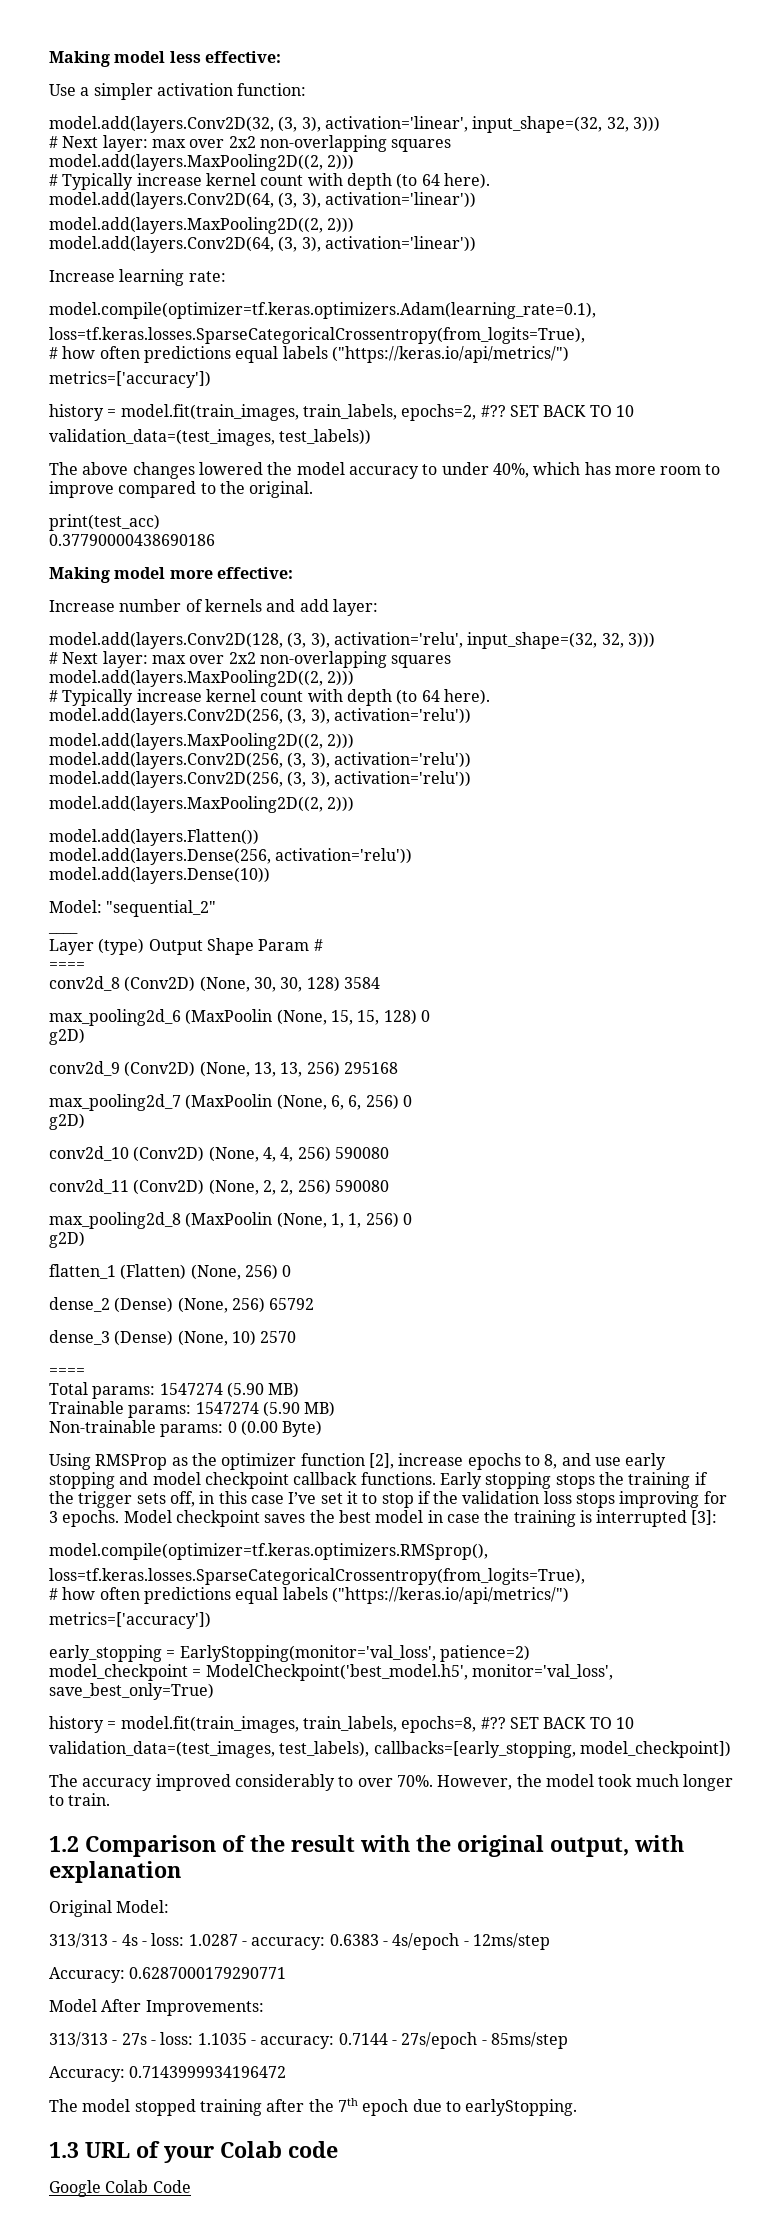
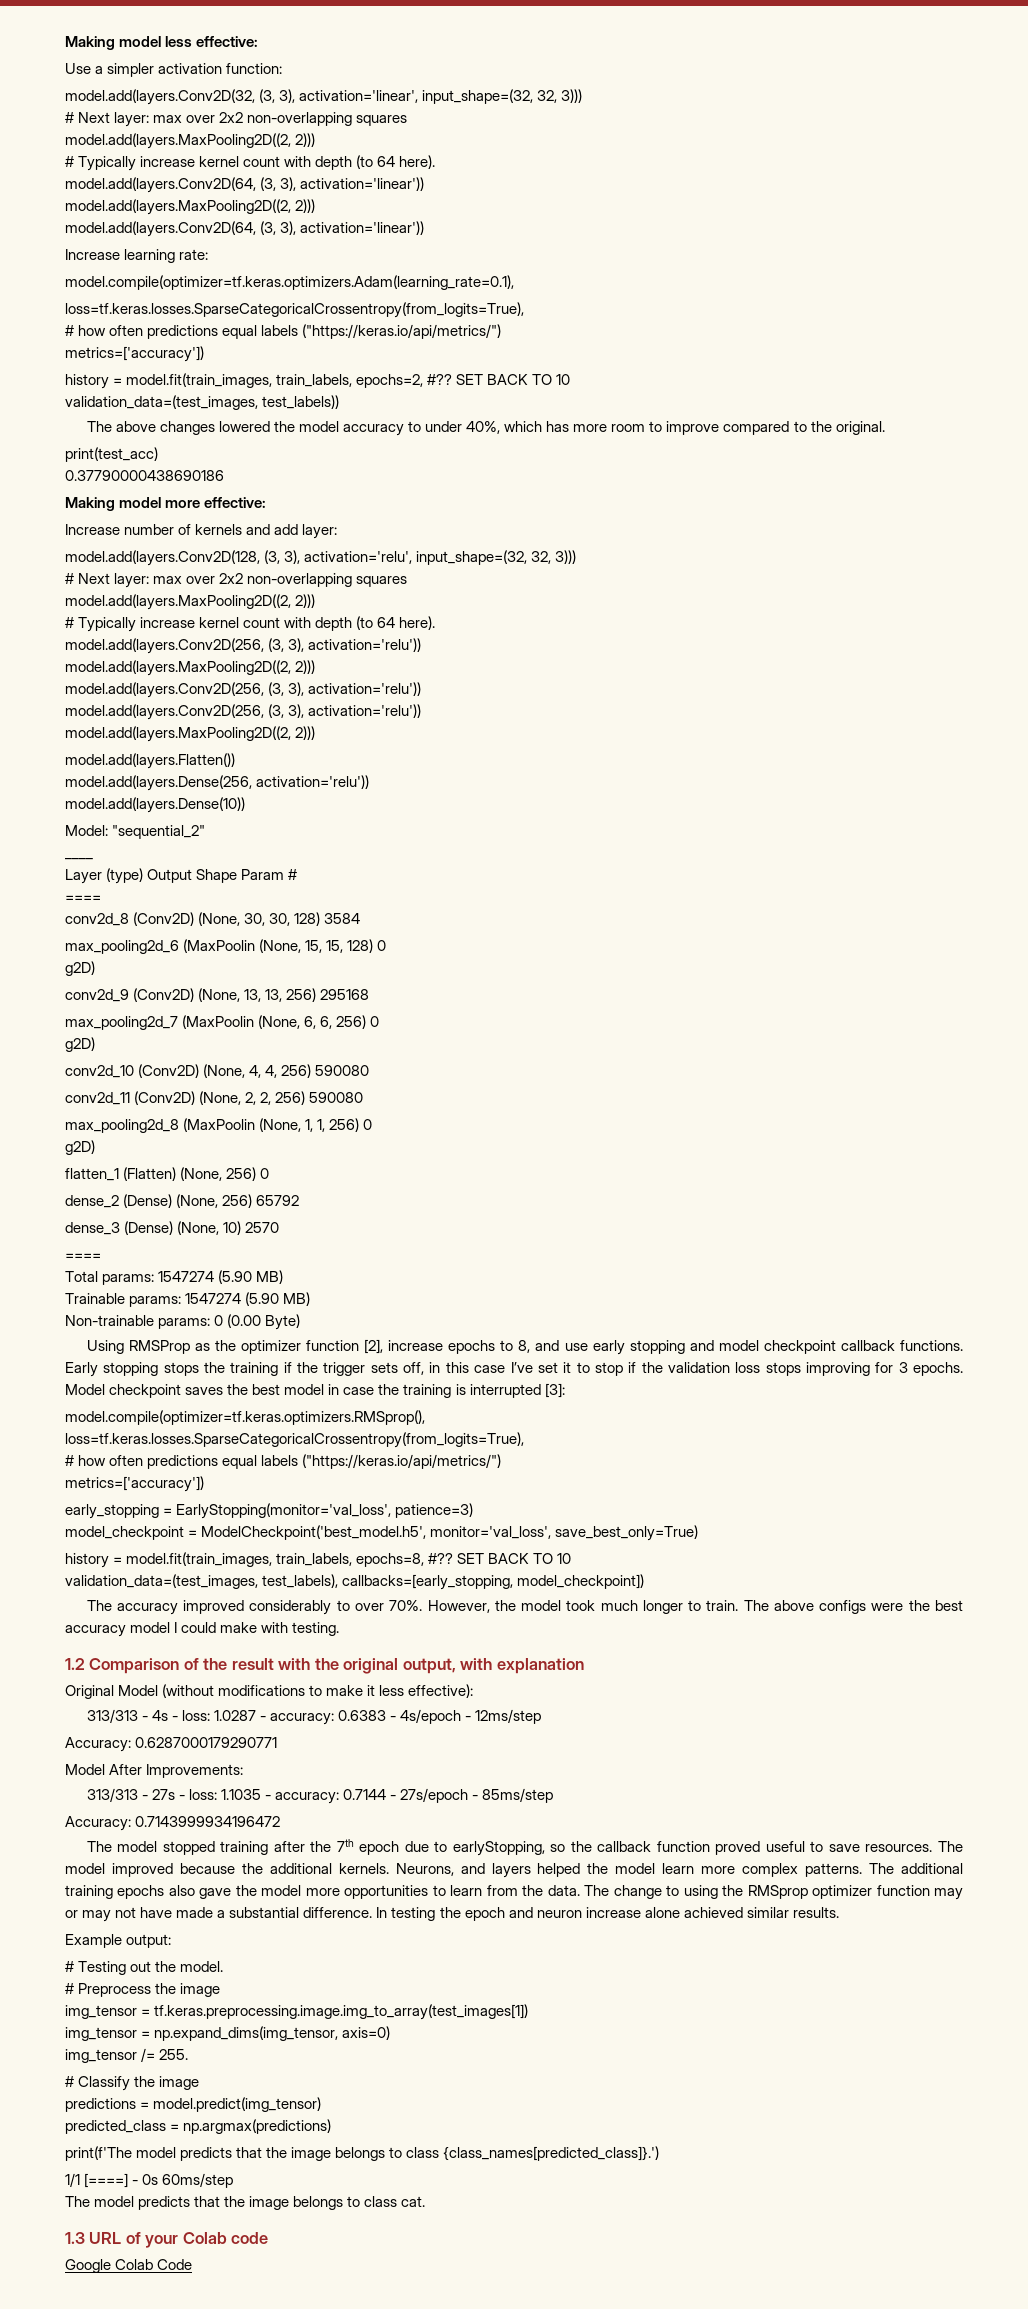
- early_stopping = EarlyStopping(monitor='val_loss', patience=2)
+ early_stopping = EarlyStopping(monitor='val_loss', patience=3)
+ The above configs were the best accuracy model I could make with testing.
- Original Model:
+ Original Model (without modifications to make it less effective):
- The model stopped training after the 7th epoch due to earlyStopping.
+ The model stopped training after the 7th epoch due to earlyStopping, so the callback function proved useful to save resources. The model improved because the additional kernels. Neurons, and layers helped the model learn more complex patterns. The additional training epochs also gave the model more opportunities to learn from the data. The change to using the RMSprop optimizer function may or may not have made a substantial difference. In testing the epoch and neuron increase alone achieved similar results.
+ Example output:
+ # Testing out the model.
+ # Preprocess the image
+ img_tensor = tf.keras.preprocessing.image.img_to_array(test_images[1])
+ img_tensor = np.expand_dims(img_tensor, axis=0)
+ img_tensor /= 255.
+ # Classify the image
+ predictions = model.predict(img_tensor)
+ predicted_class = np.argmax(predictions)
+ print(f'The model predicts that the image belongs to class {class_names[predicted_class]}.')
+ 1/1 [====] - 0s 60ms/step
+ The model predicts that the image belongs to class cat.

